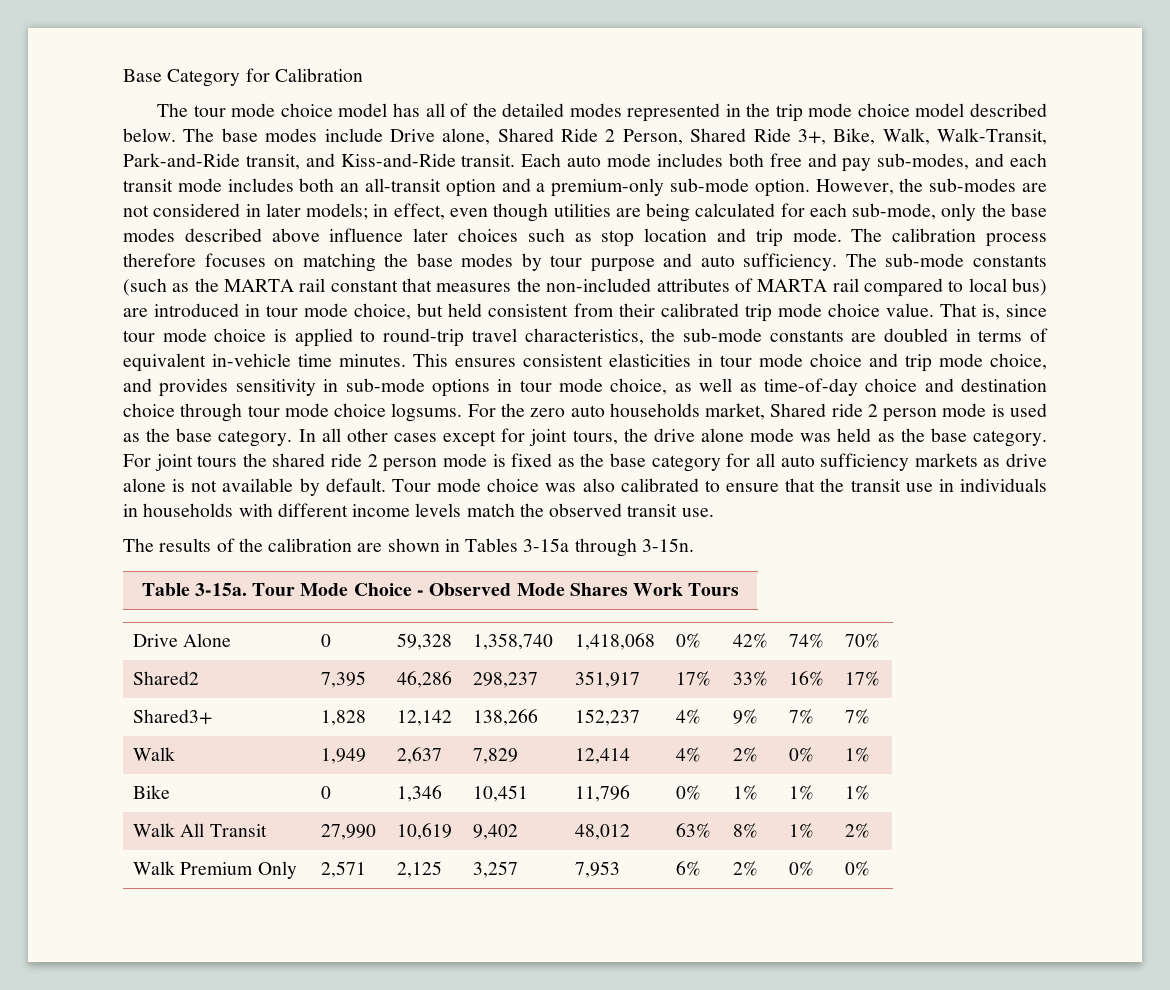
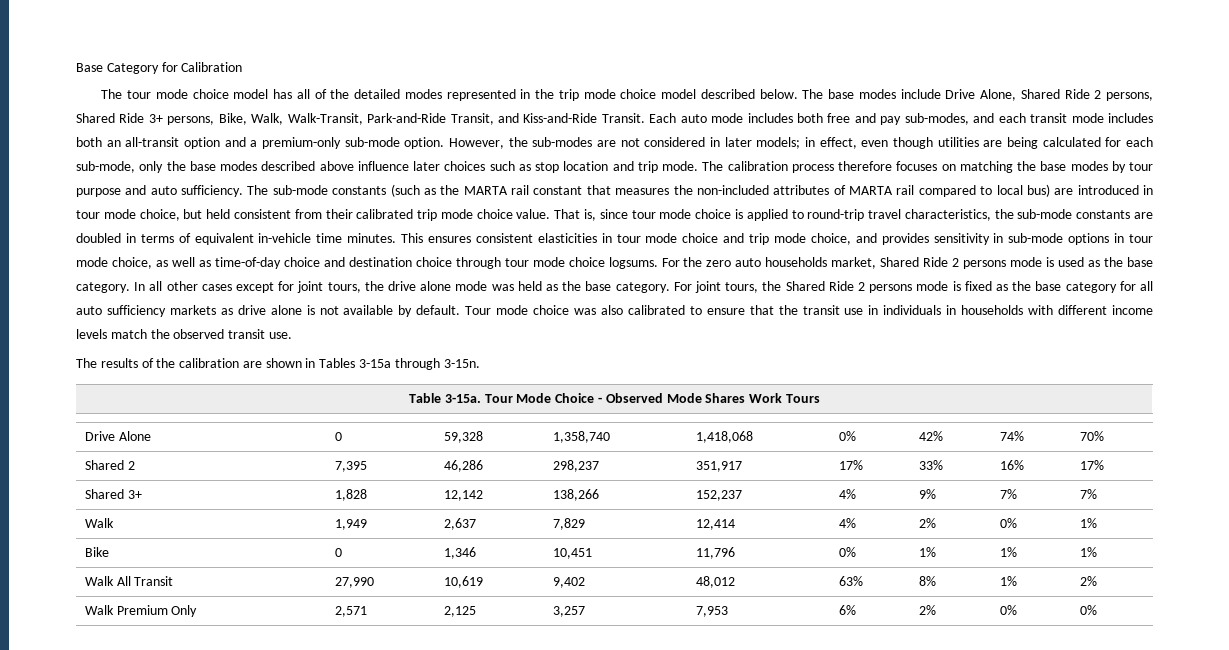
- The base modes include Drive alone, Shared Ride 2 Person, Shared Ride 3+, Bike, Walk, Walk-Transit, Park-and-Ride transit, and Kiss-and-Ride transit.
+ The base modes include Drive Alone, Shared Ride 2 persons, Shared Ride 3+ persons, Bike, Walk, Walk-Transit, Park-and-Ride Transit, and Kiss-and-Ride Transit.
- For the zero auto households market, Shared ride 2 person mode is used as the base category.
+ For the zero auto households market, Shared Ride 2 persons mode is used as the base category.
- For joint tours the shared ride 2 person mode is fixed as the base category for all auto sufficiency markets as drive alone is not available by default.
+ For joint tours, the Shared Ride 2 persons mode is fixed as the base category for all auto sufficiency markets as drive alone is not available by default.
- Shared2 | 7,395 | 46,286 | 298,237 | 351,917 | 17% | 33% | 16% | 17%
+ Shared 2 | 7,395 | 46,286 | 298,237 | 351,917 | 17% | 33% | 16% | 17%
- Shared3+ | 1,828 | 12,142 | 138,266 | 152,237 | 4% | 9% | 7% | 7%
+ Shared 3+ | 1,828 | 12,142 | 138,266 | 152,237 | 4% | 9% | 7% | 7%

